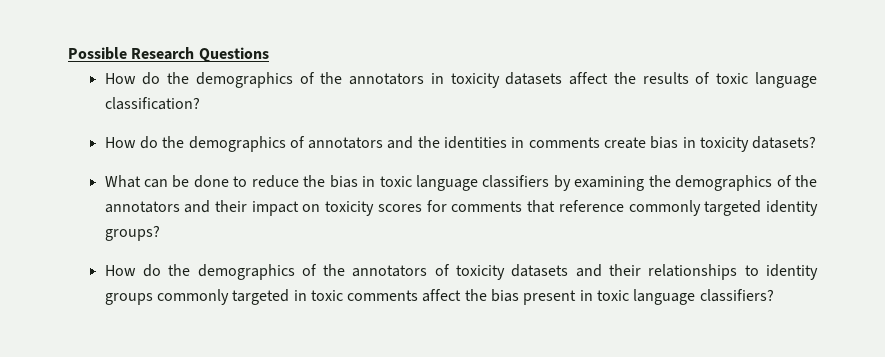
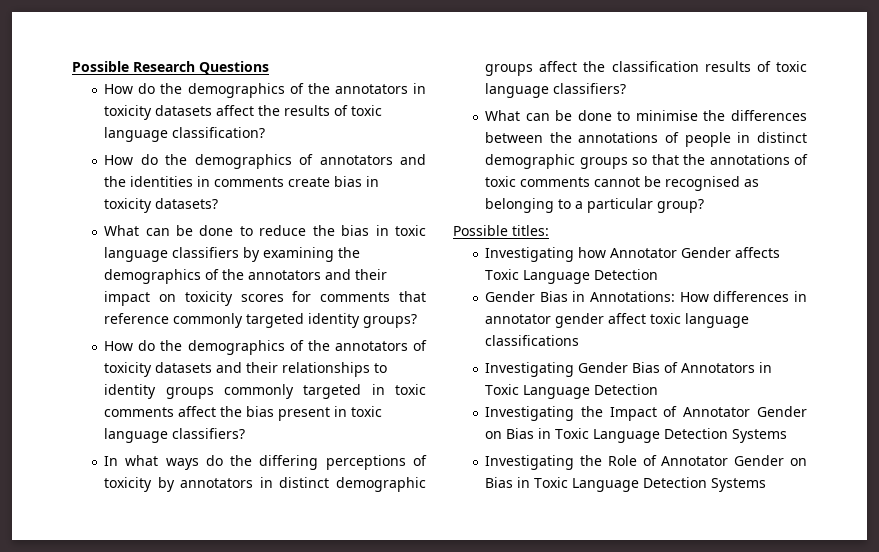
+ In what ways do the differing perceptions of toxicity by annotators in distinct demographic groups affect the classification results of toxic language classifiers?
+ What can be done to minimise the differences between the annotations of people in distinct demographic groups so that the annotations of toxic comments cannot be recognised as belonging to a particular group?
+ Possible titles:
+ Investigating how Annotator Gender affects Toxic Language Detection
+ Gender Bias in Annotations: How differences in annotator gender affect toxic language classifications
+ Investigating Gender Bias of Annotators in Toxic Language Detection
+ Investigating the Impact of Annotator Gender on Bias in Toxic Language Detection Systems
+ Investigating the Role of Annotator Gender on Bias in Toxic Language Detection Systems

